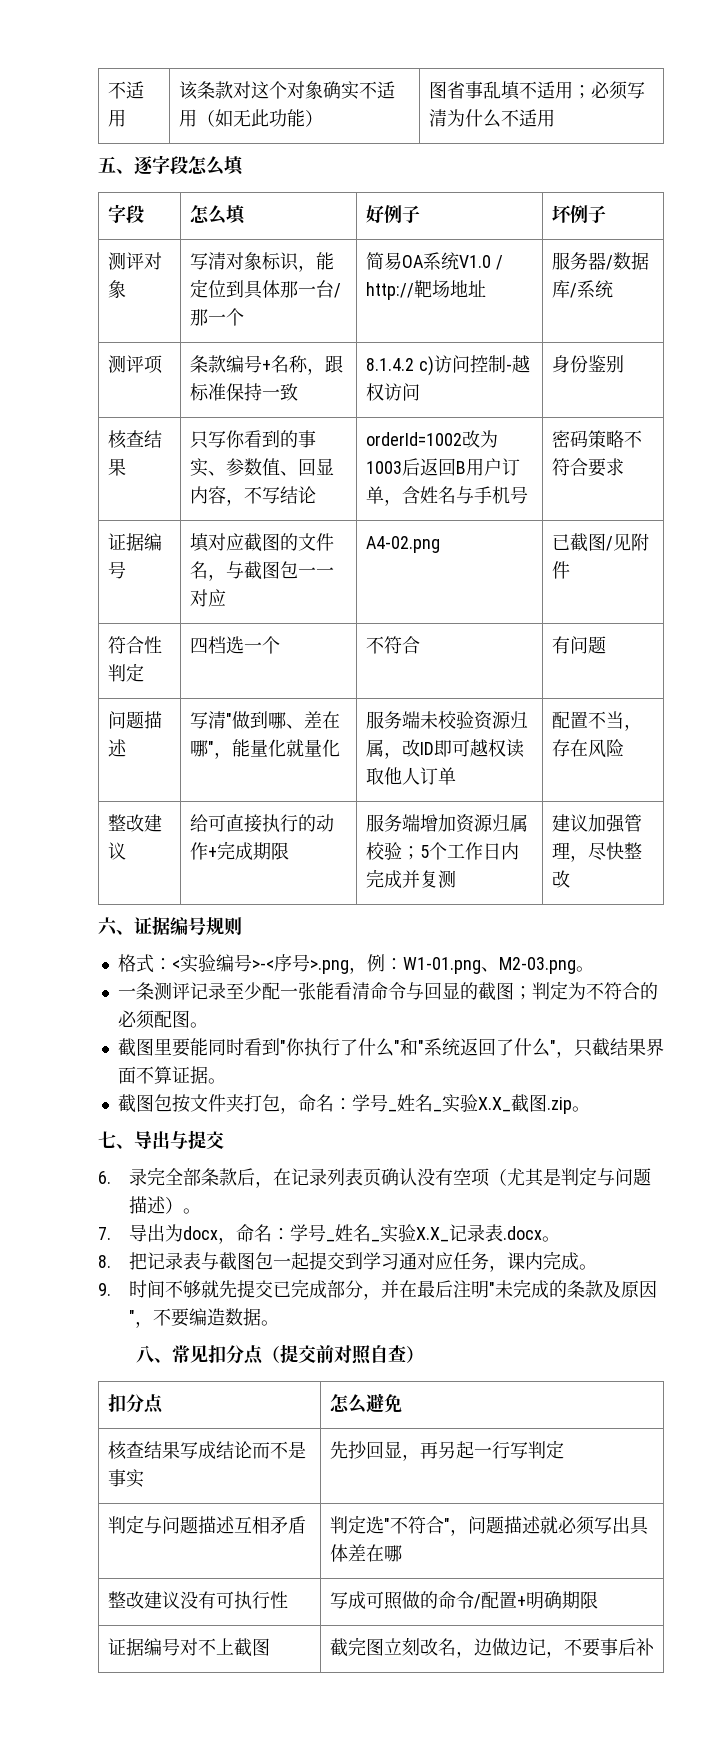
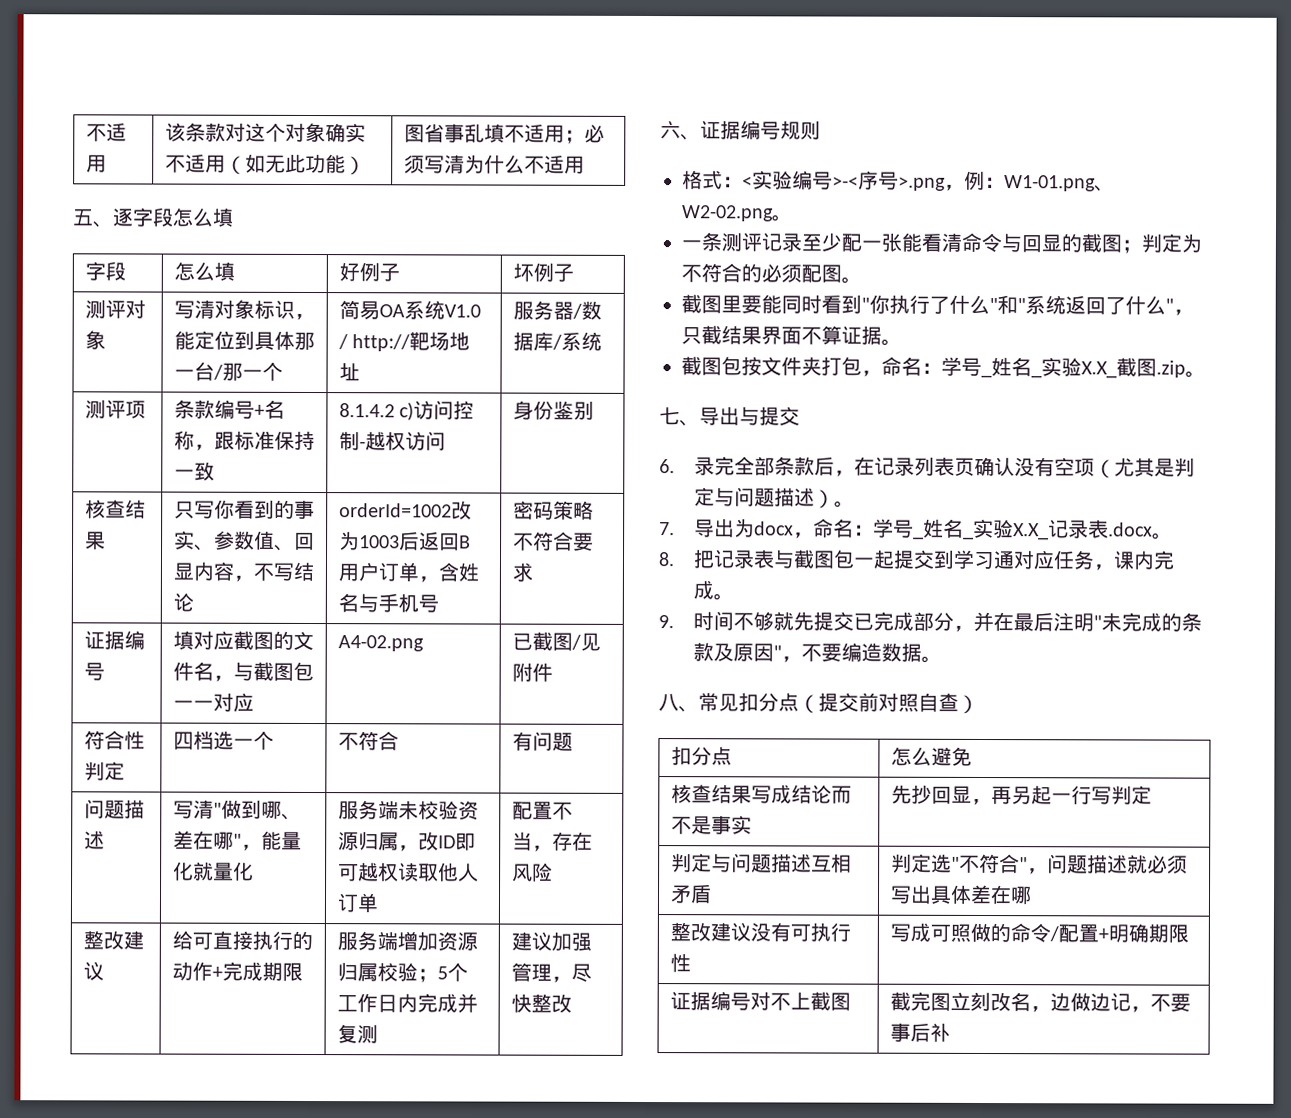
- 格式：<实验编号>-<序号>.png，例：W1-01.png、M2-03.png。
+ 格式：<实验编号>-<序号>.png，例：W1-01.png、W2-02.png。

